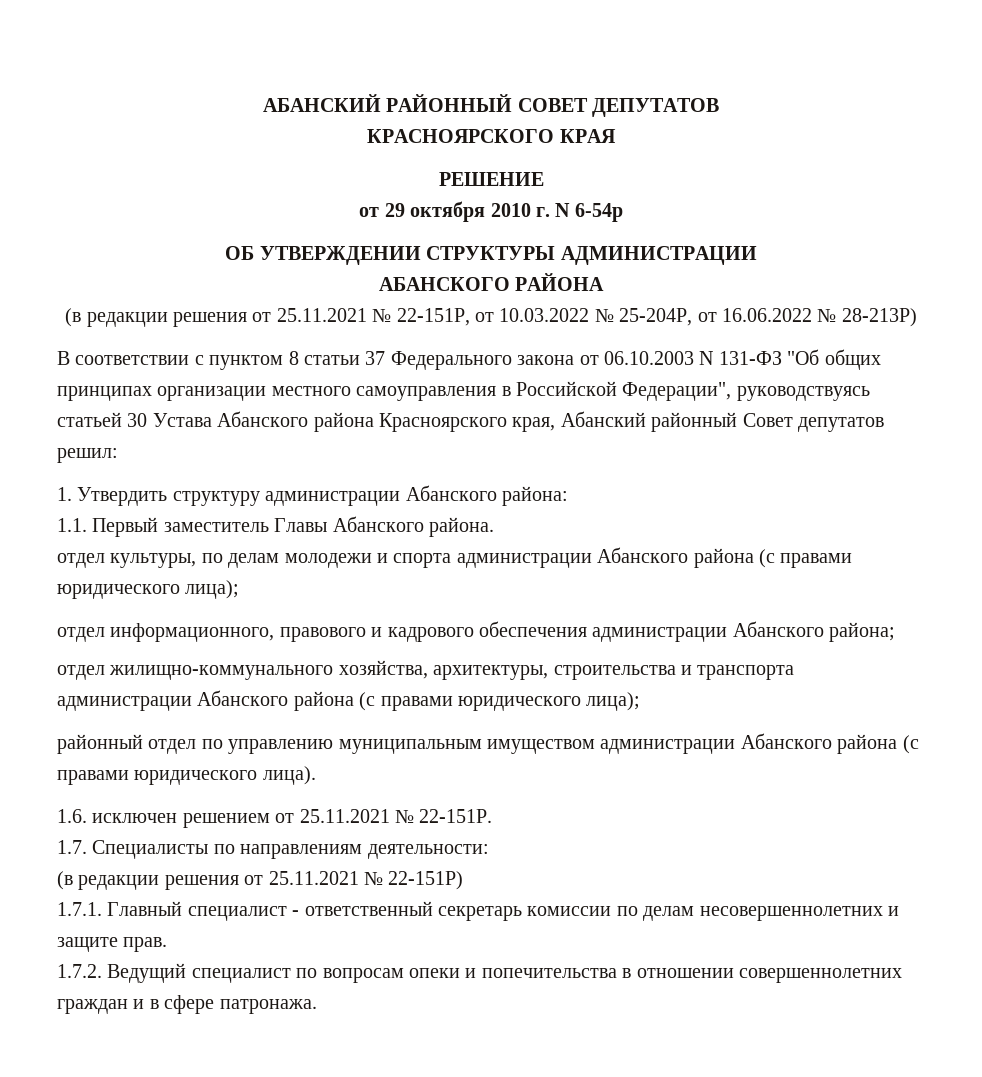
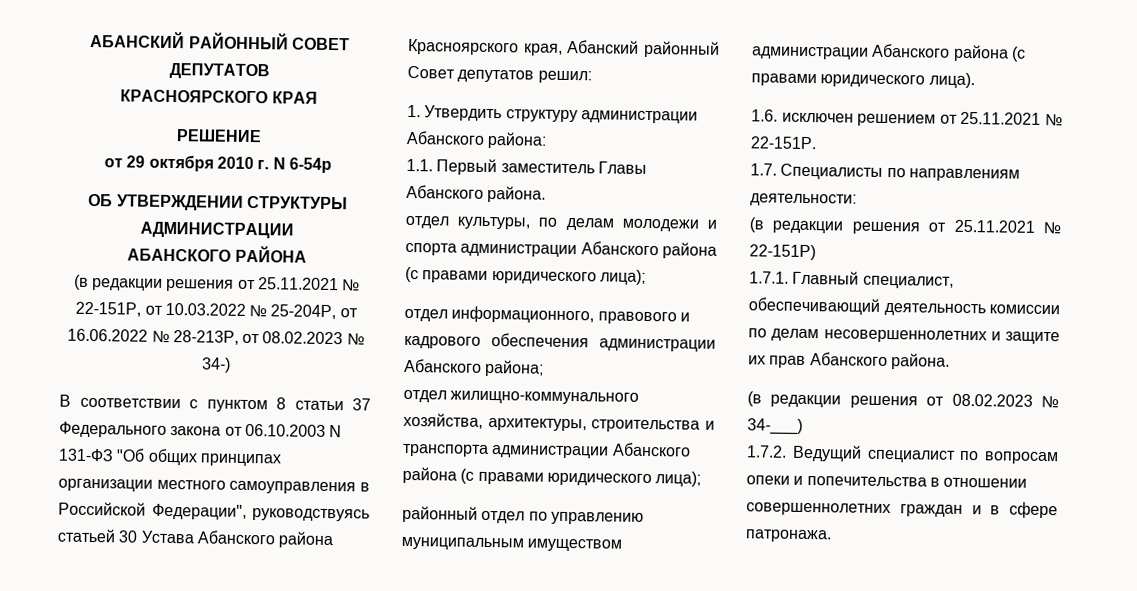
- (в редакции решения от 25.11.2021 № 22-151Р, от 10.03.2022 № 25-204Р, от 16.06.2022 № 28-213Р)
+ (в редакции решения от 25.11.2021 № 22-151Р, от 10.03.2022 № 25-204Р, от 16.06.2022 № 28-213Р, от 08.02.2023 № 34-)
- 1.7.1. Главный специалист - ответственный секретарь комиссии по делам несовершеннолетних и защите прав.
+ 1.7.1. Главный специалист, обеспечивающий деятельность комиссии по делам несовершеннолетних и защите их прав Абанского района.
+ (в редакции решения от 08.02.2023 № 34-___)

